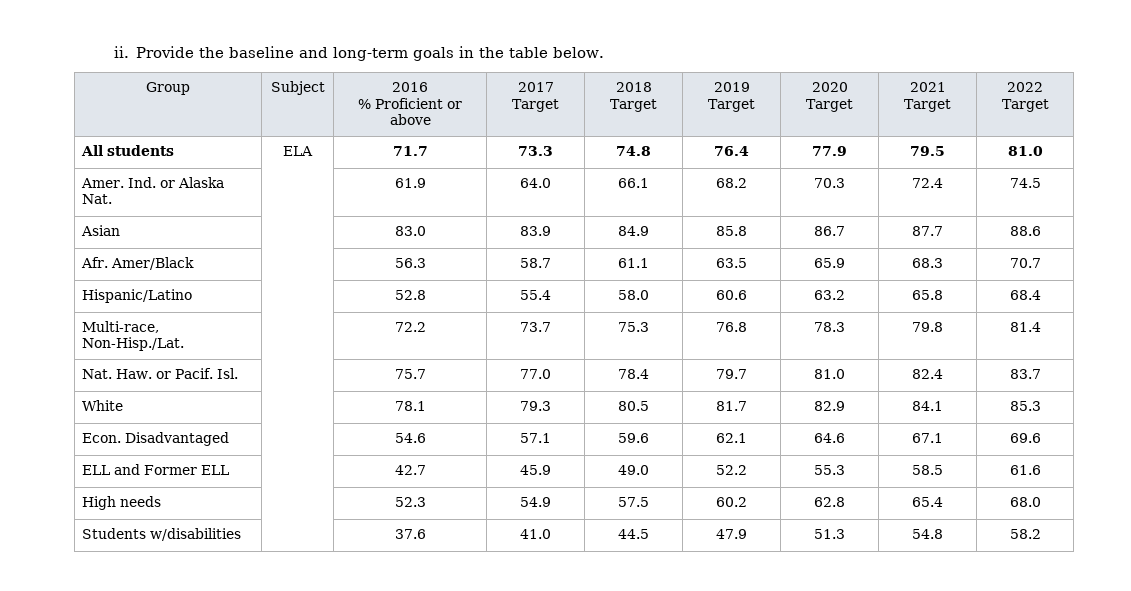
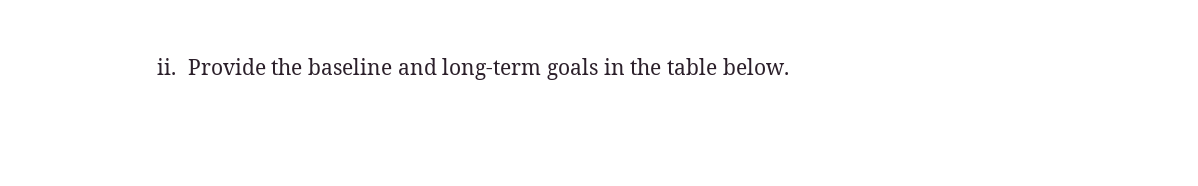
- Group | Subject | 2016
- % Proficient or above | 2017 Target | 2018 Target | 2019 Target | 2020 Target | 2021 Target | 2022 Target
- All students | ELA | 71.7 | 73.3 | 74.8 | 76.4 | 77.9 | 79.5 | 81.0
- Amer. Ind. or Alaska Nat. | | 61.9 | 64.0 | 66.1 | 68.2 | 70.3 | 72.4 | 74.5
- Asian | | 83.0 | 83.9 | 84.9 | 85.8 | 86.7 | 87.7 | 88.6
- Afr. Amer/Black | | 56.3 | 58.7 | 61.1 | 63.5 | 65.9 | 68.3 | 70.7
- Hispanic/Latino | | 52.8 | 55.4 | 58.0 | 60.6 | 63.2 | 65.8 | 68.4
- Multi-race, Non-Hisp./Lat. | | 72.2 | 73.7 | 75.3 | 76.8 | 78.3 | 79.8 | 81.4
- Nat. Haw. or Pacif. Isl. | | 75.7 | 77.0 | 78.4 | 79.7 | 81.0 | 82.4 | 83.7
- White | | 78.1 | 79.3 | 80.5 | 81.7 | 82.9 | 84.1 | 85.3
- Econ. Disadvantaged | | 54.6 | 57.1 | 59.6 | 62.1 | 64.6 | 67.1 | 69.6
- ELL and Former ELL | | 42.7 | 45.9 | 49.0 | 52.2 | 55.3 | 58.5 | 61.6
- High needs | | 52.3 | 54.9 | 57.5 | 60.2 | 62.8 | 65.4 | 68.0
- Students w/disabilities | | 37.6 | 41.0 | 44.5 | 47.9 | 51.3 | 54.8 | 58.2

